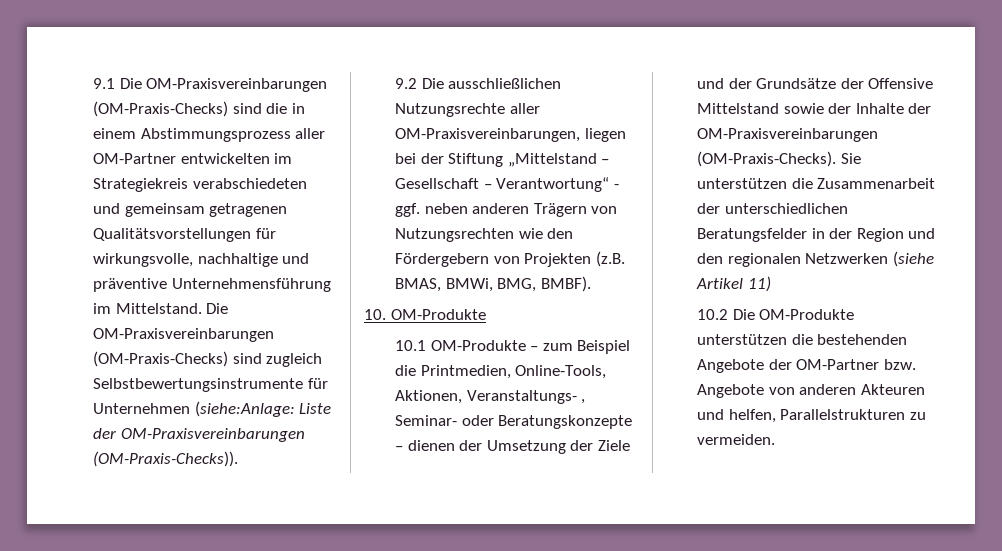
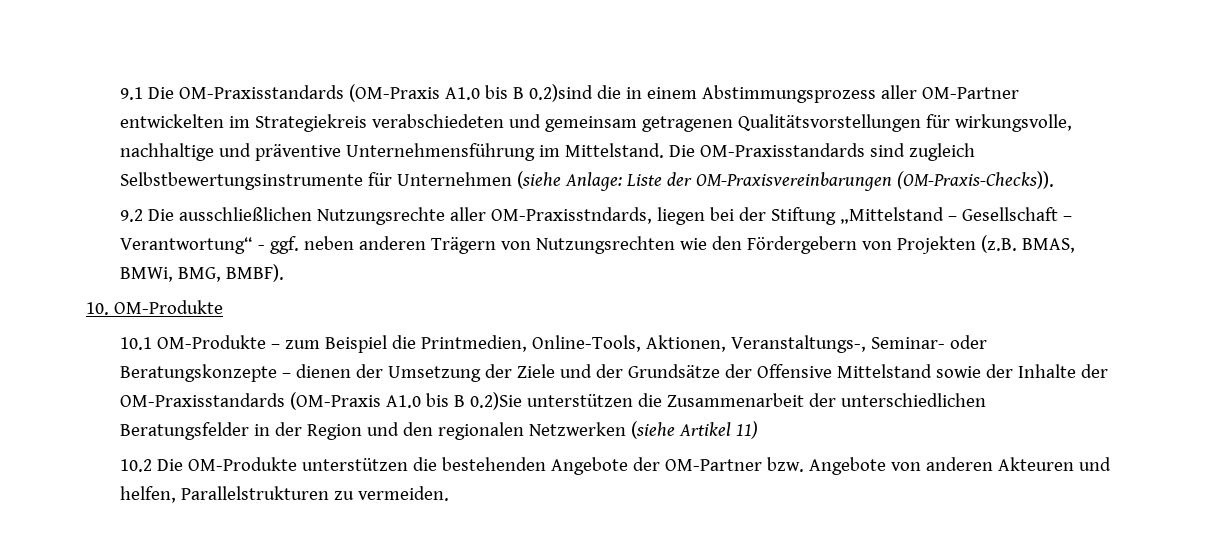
- 9.1 Die OM-Praxisvereinbarungen (OM-Praxis-Checks) sind die in einem Abstimmungsprozess aller OM-Partner entwickelten im Strategiekreis verabschiedeten und gemeinsam getragenen Qualitätsvorstellungen für wirkungsvolle, nachhaltige und präventive Unternehmensführung im Mittelstand.
+ 9.1 Die OM-Praxisstandards (OM-Praxis A1.0 bis B 0.2)sind die in einem Abstimmungsprozess aller OM-Partner entwickelten im Strategiekreis verabschiedeten und gemeinsam getragenen Qualitätsvorstellungen für wirkungsvolle, nachhaltige und präventive Unternehmensführung im Mittelstand.
- Die OM-Praxisvereinbarungen (OM-Praxis-Checks) sind zugleich Selbstbewertungsinstrumente für Unternehmen (siehe:Anlage: Liste der OM-Praxisvereinbarungen (OM-Praxis-Checks)).
+ Die OM-Praxisstandards sind zugleich Selbstbewertungsinstrumente für Unternehmen (siehe Anlage: Liste der OM-Praxisvereinbarungen (OM-Praxis-Checks)).
- 9.2 Die ausschließlichen Nutzungsrechte aller OM-Praxisvereinbarungen, liegen bei der Stiftung „Mittelstand – Gesellschaft – Verantwortung“ - ggf. neben anderen Trägern von Nutzungsrechten wie den Fördergebern von Projekten (z.B. BMAS, BMWi, BMG, BMBF).
+ 9.2 Die ausschließlichen Nutzungsrechte aller OM-Praxisstndards, liegen bei der Stiftung „Mittelstand – Gesellschaft – Verantwortung“ - ggf. neben anderen Trägern von Nutzungsrechten wie den Fördergebern von Projekten (z.B. BMAS, BMWi, BMG, BMBF).
- 10.1 OM-Produkte – zum Beispiel die Printmedien, Online-Tools, Aktionen, Veranstaltungs- , Seminar- oder Beratungskonzepte – dienen der Umsetzung der Ziele und der Grundsätze der Offensive Mittelstand sowie der Inhalte der OM-Praxisvereinbarungen (OM-Praxis-Checks). Sie unterstützen die Zusammenarbeit der unterschiedlichen Beratungsfelder in der Region und den regionalen Netzwerken (siehe Artikel 11)
+ 10.1 OM-Produkte – zum Beispiel die Printmedien, Online-Tools, Aktionen, Veranstaltungs-, Seminar- oder Beratungskonzepte – dienen der Umsetzung der Ziele und der Grundsätze der Offensive Mittelstand sowie der Inhalte der OM-Praxisstandards (OM-Praxis A1.0 bis B 0.2)Sie unterstützen die Zusammenarbeit der unterschiedlichen Beratungsfelder in der Region und den regionalen Netzwerken (siehe Artikel 11)

